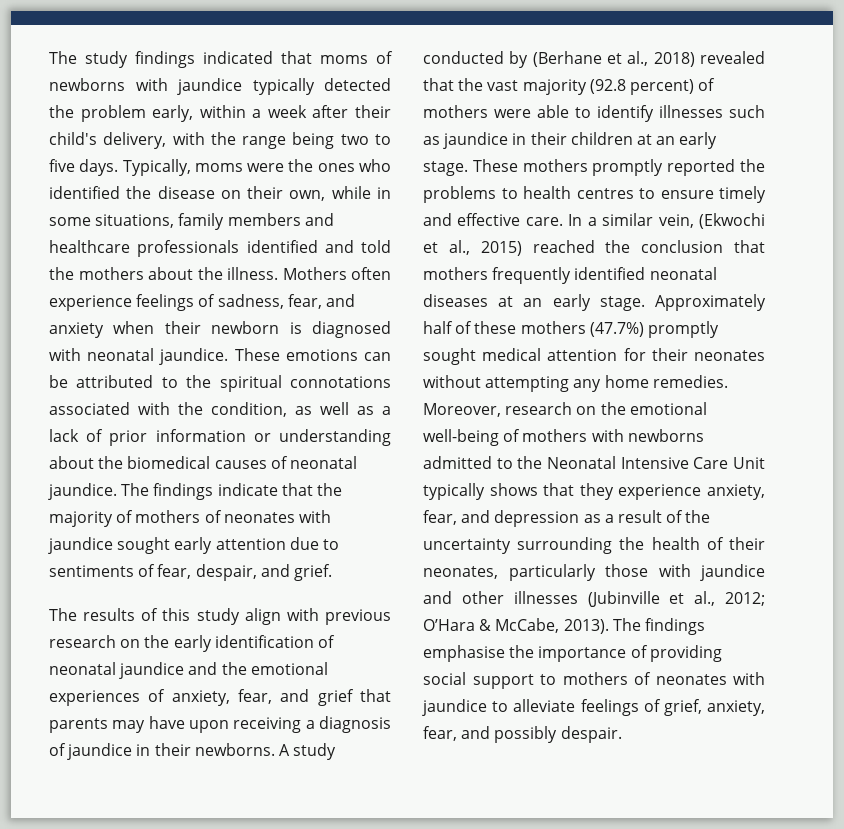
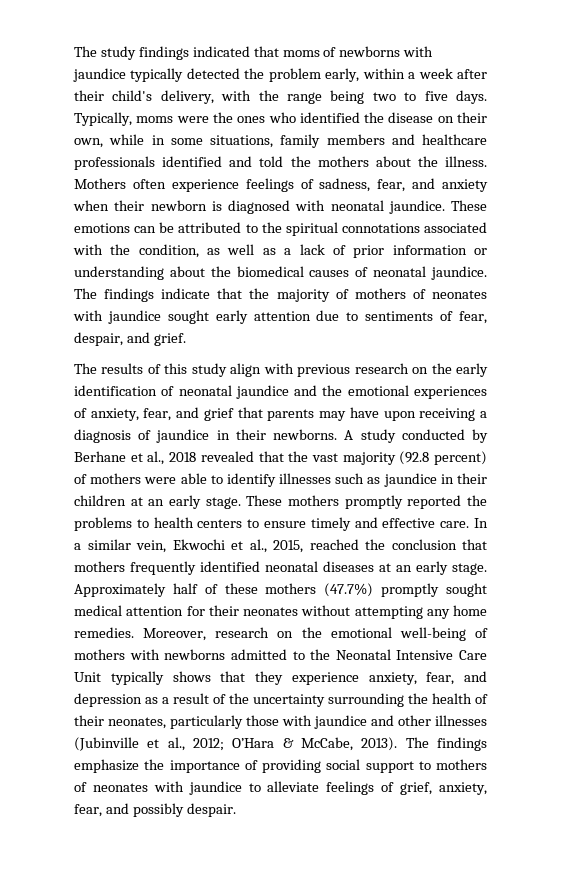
- A study conducted by (Berhane et al., 2018) revealed that the vast majority (92.8 percent) of mothers were able to identify illnesses such as jaundice in their children at an early stage.
+ A study conducted by Berhane et al., 2018 revealed that the vast majority (92.8 percent) of mothers were able to identify illnesses such as jaundice in their children at an early stage.
- These mothers promptly reported the problems to health centres to ensure timely and effective care.
+ These mothers promptly reported the problems to health centers to ensure timely and effective care.
- In a similar vein, (Ekwochi et al., 2015) reached the conclusion that mothers frequently identified neonatal diseases at an early stage.
+ In a similar vein, Ekwochi et al., 2015, reached the conclusion that mothers frequently identified neonatal diseases at an early stage.
- The findings emphasise the importance of providing social support to mothers of neonates with jaundice to alleviate feelings of grief, anxiety, fear, and possibly despair.
+ The findings emphasize the importance of providing social support to mothers of neonates with jaundice to alleviate feelings of grief, anxiety, fear, and possibly despair.

